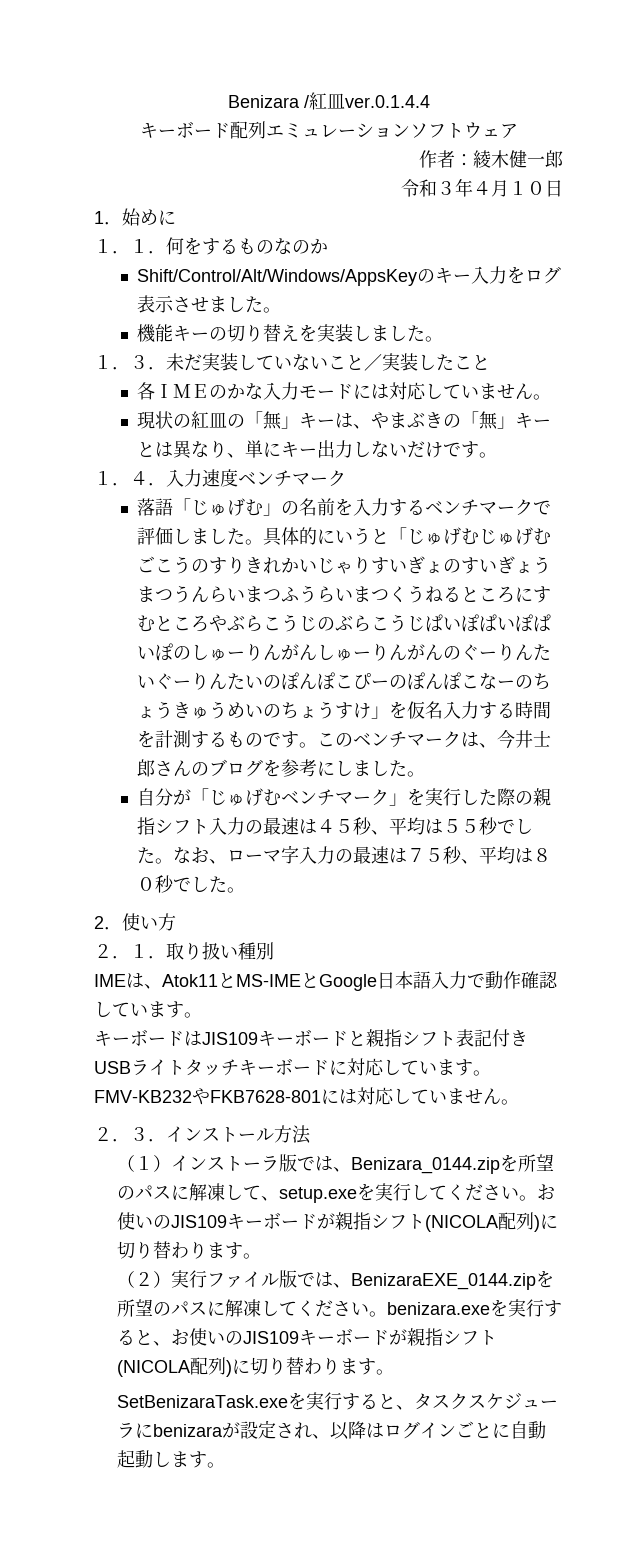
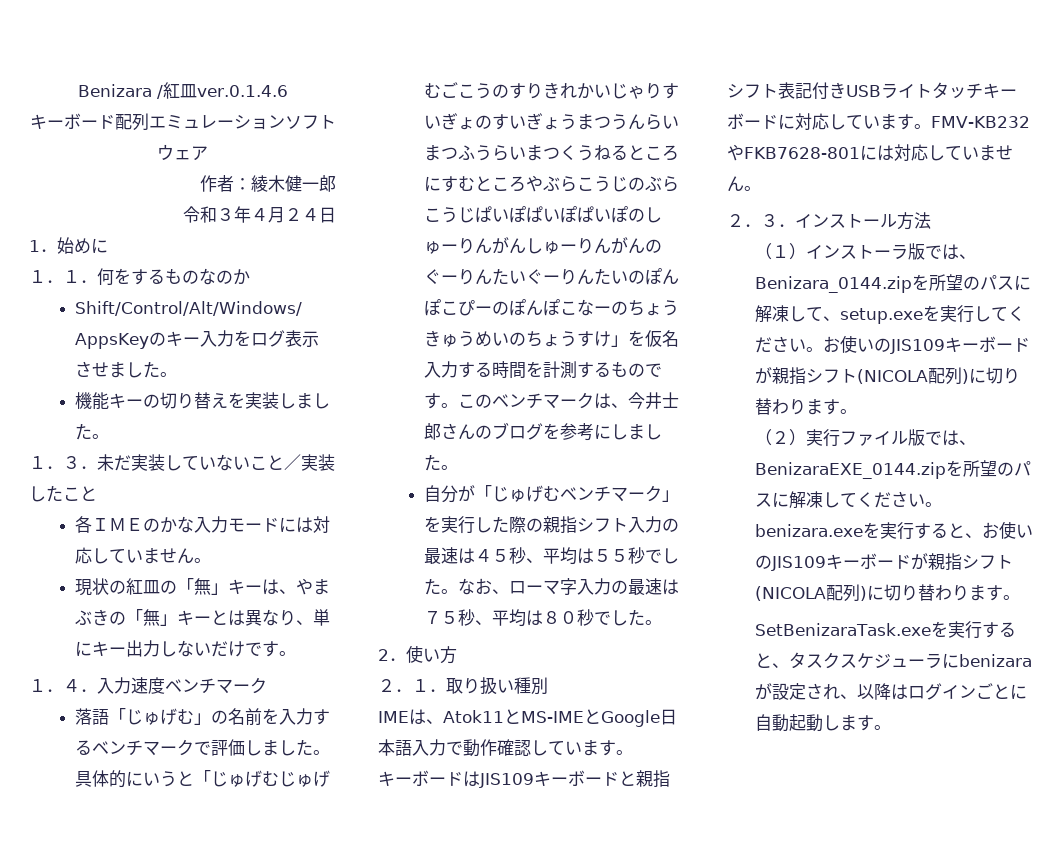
- Benizara /紅皿ver.0.1.4.4
+ Benizara /紅皿ver.0.1.4.6
- 令和３年４月１０日
+ 令和３年４月２４日

